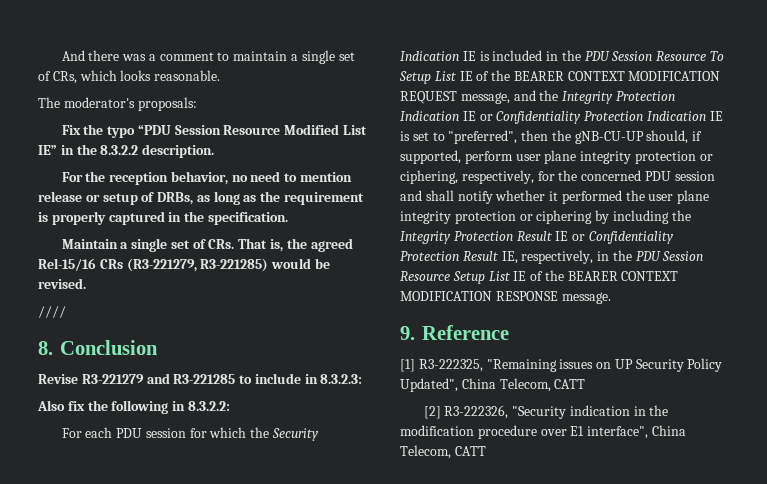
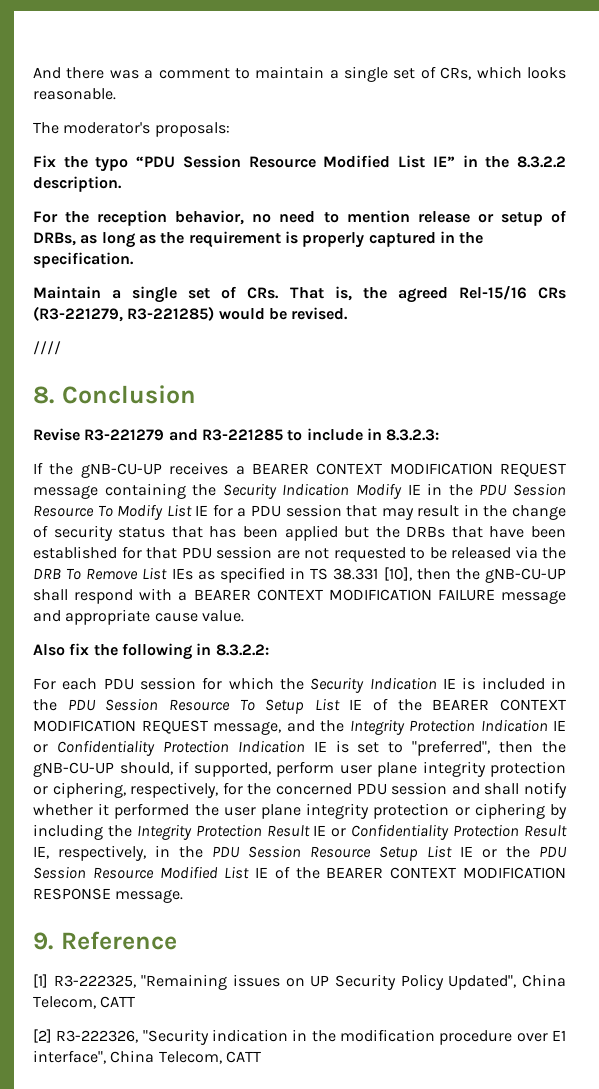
+ If the gNB-CU-UP receives a BEARER CONTEXT MODIFICATION REQUEST message containing the Security Indication Modify IE in the PDU Session Resource To Modify List IE for a PDU session that may result in the change of security status that has been applied but the DRBs that have been established for that PDU session are not requested to be released via the DRB To Remove List IEs as specified in TS 38.331 [10], then the gNB-CU-UP shall respond with a BEARER CONTEXT MODIFICATION FAILURE message and appropriate cause value.
- For each PDU session for which the Security Indication IE is included in the PDU Session Resource To Setup List IE of the BEARER CONTEXT MODIFICATION REQUEST message, and the Integrity Protection Indication IE or Confidentiality Protection Indication IE is set to "preferred", then the gNB-CU-UP should, if supported, perform user plane integrity protection or ciphering, respectively, for the concerned PDU session and shall notify whether it performed the user plane integrity protection or ciphering by including the Integrity Protection Result IE or Confidentiality Protection Result IE, respectively, in the PDU Session Resource Setup List IE of the BEARER CONTEXT MODIFICATION RESPONSE message.
+ For each PDU session for which the Security Indication IE is included in the PDU Session Resource To Setup List IE of the BEARER CONTEXT MODIFICATION REQUEST message, and the Integrity Protection Indication IE or Confidentiality Protection Indication IE is set to "preferred", then the gNB-CU-UP should, if supported, perform user plane integrity protection or ciphering, respectively, for the concerned PDU session and shall notify whether it performed the user plane integrity protection or ciphering by including the Integrity Protection Result IE or Confidentiality Protection Result IE, respectively, in the PDU Session Resource Setup List IE or the PDU Session Resource Modified List IE of the BEARER CONTEXT MODIFICATION RESPONSE message.

